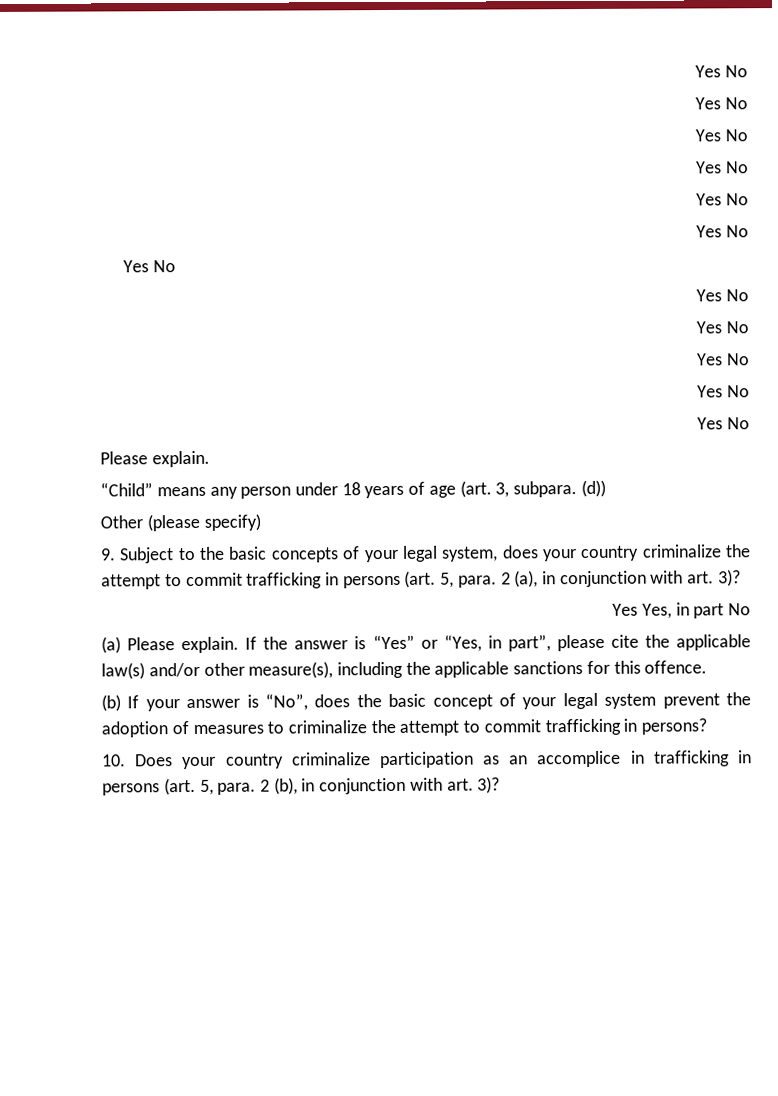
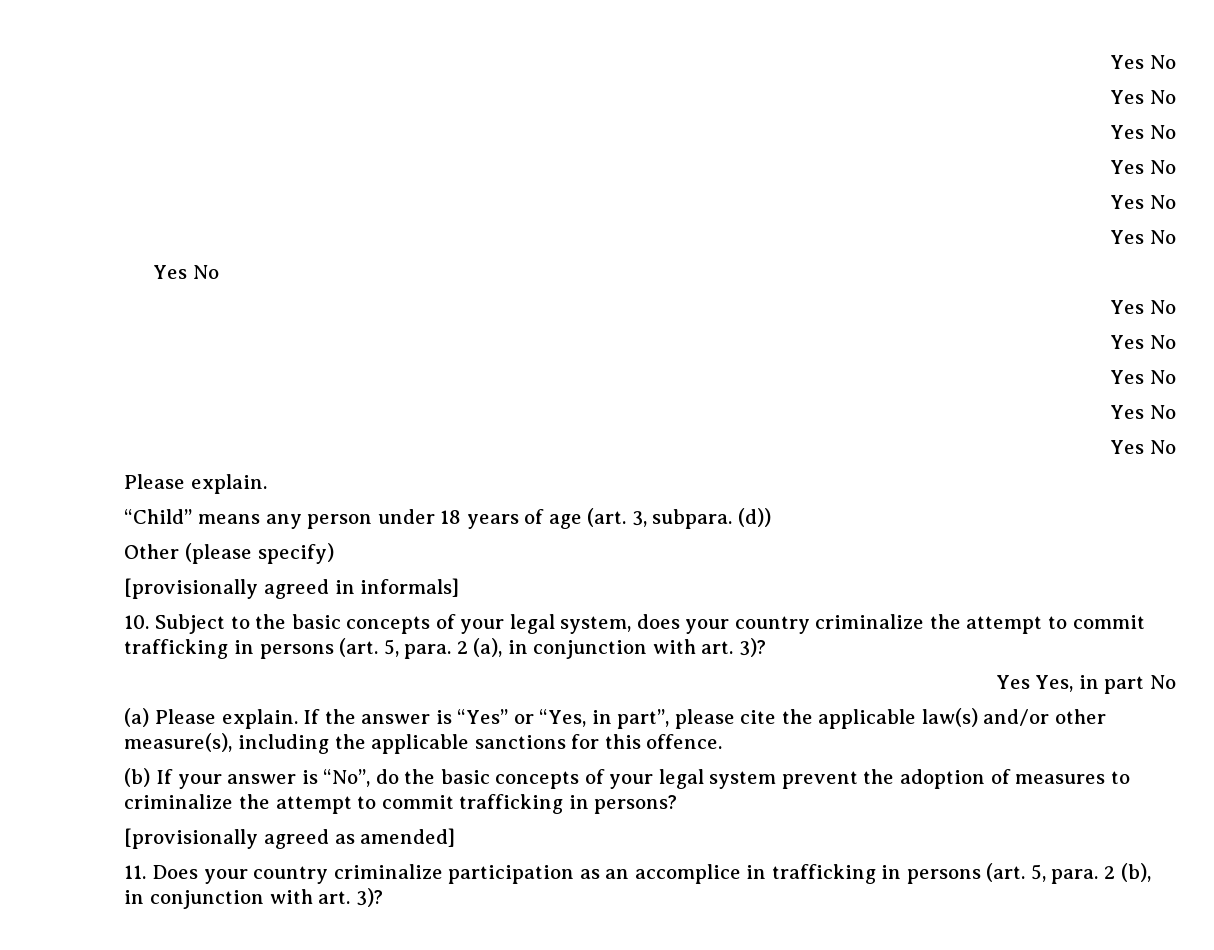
- 9. Subject to the basic concepts of your legal system, does your country criminalize the attempt to commit trafficking in persons (art. 5, para. 2 (a), in conjunction with art. 3)?
+ [provisionally agreed in informals]
+ 10. Subject to the basic concepts of your legal system, does your country criminalize the attempt to commit trafficking in persons (art. 5, para. 2 (a), in conjunction with art. 3)?
- (b) If your answer is “No”, does the basic concept of your legal system prevent the adoption of measures to criminalize the attempt to commit trafficking in persons?
+ (b) If your answer is “No”, do the basic concepts of your legal system prevent the adoption of measures to criminalize the attempt to commit trafficking in persons?
- 10. Does your country criminalize participation as an accomplice in trafficking in persons (art. 5, para. 2 (b), in conjunction with art. 3)?
+ [provisionally agreed as amended]
+ 11. Does your country criminalize participation as an accomplice in trafficking in persons (art. 5, para. 2 (b), in conjunction with art. 3)?

